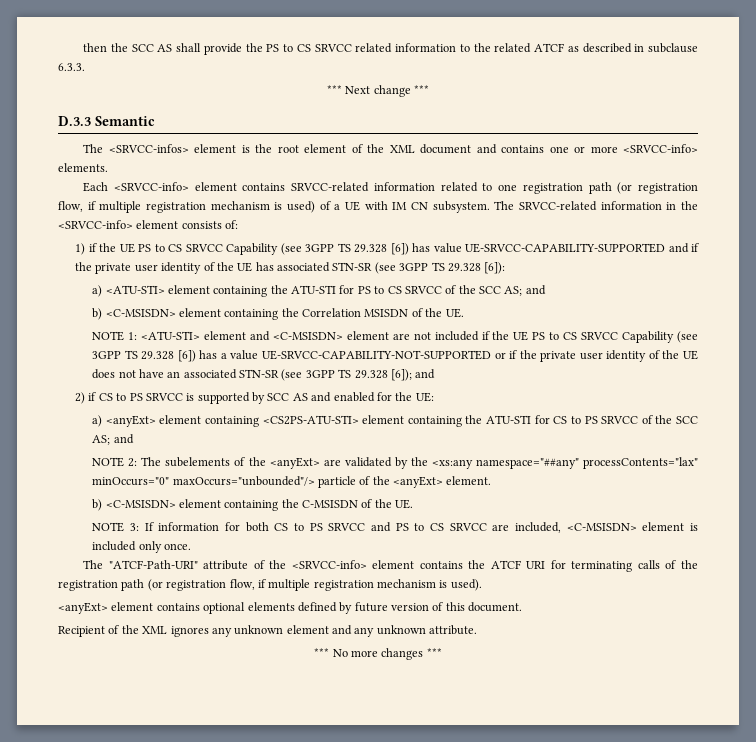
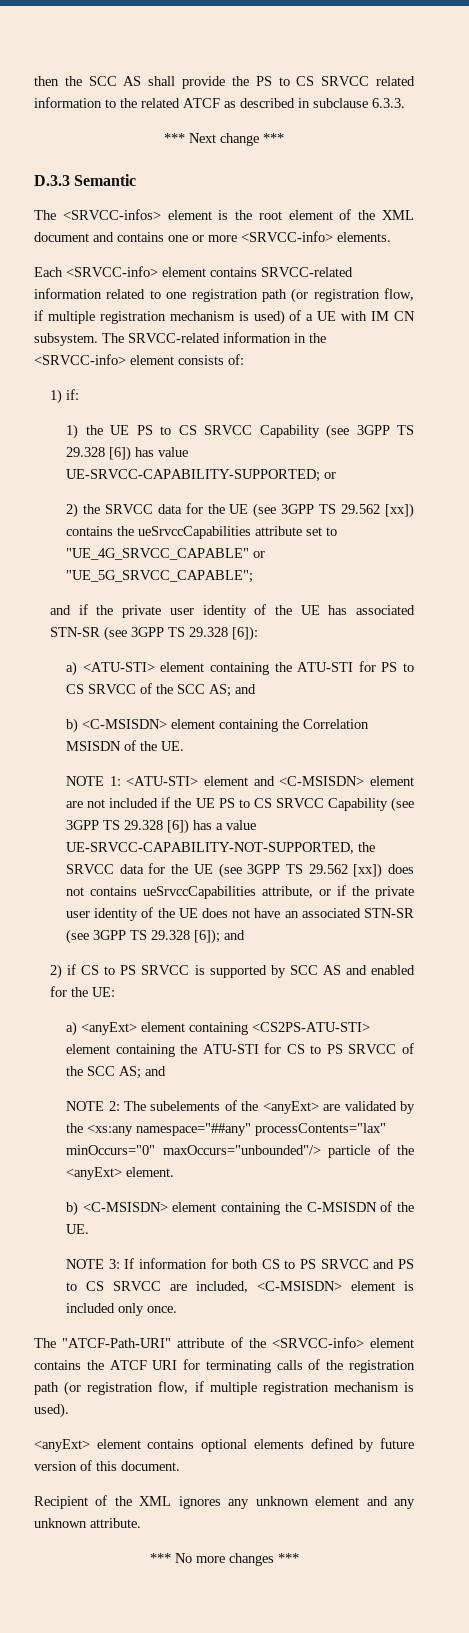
- 1) if the UE PS to CS SRVCC Capability (see 3GPP TS 29.328 [6]) has value UE-SRVCC-CAPABILITY-SUPPORTED and if the private user identity of the UE has associated STN-SR (see 3GPP TS 29.328 [6]):
+ 1) if:
+ 1) the UE PS to CS SRVCC Capability (see 3GPP TS 29.328 [6]) has value UE-SRVCC-CAPABILITY-SUPPORTED; or
+ 2) the SRVCC data for the UE (see 3GPP TS 29.562 [xx]) contains the ueSrvccCapabilities attribute set to "UE_4G_SRVCC_CAPABLE" or "UE_5G_SRVCC_CAPABLE";
+ and if the private user identity of the UE has associated STN-SR (see 3GPP TS 29.328 [6]):
- NOTE 1: <ATU-STI> element and <C-MSISDN> element are not included if the UE PS to CS SRVCC Capability (see 3GPP TS 29.328 [6]) has a value UE-SRVCC-CAPABILITY-NOT-SUPPORTED or if the private user identity of the UE does not have an associated STN-SR (see 3GPP TS 29.328 [6]); and
+ NOTE 1: <ATU-STI> element and <C-MSISDN> element are not included if the UE PS to CS SRVCC Capability (see 3GPP TS 29.328 [6]) has a value UE-SRVCC-CAPABILITY-NOT-SUPPORTED, the SRVCC data for the UE (see 3GPP TS 29.562 [xx]) does not contains ueSrvccCapabilities attribute, or if the private user identity of the UE does not have an associated STN-SR (see 3GPP TS 29.328 [6]); and

